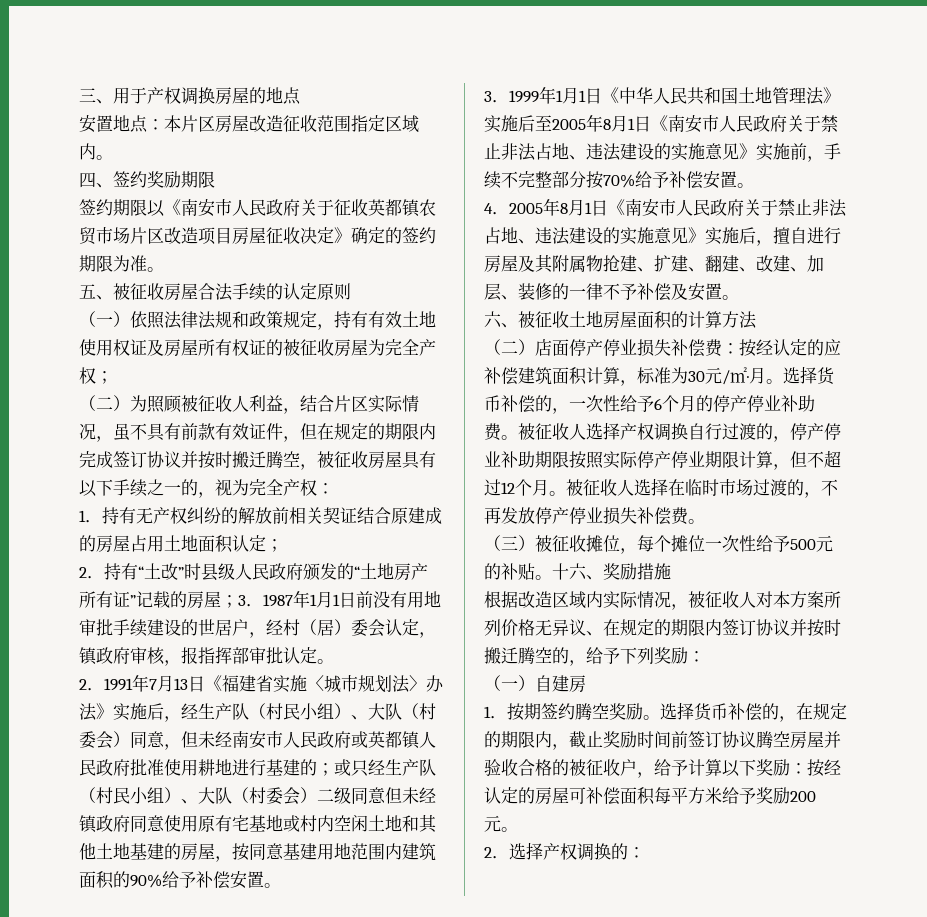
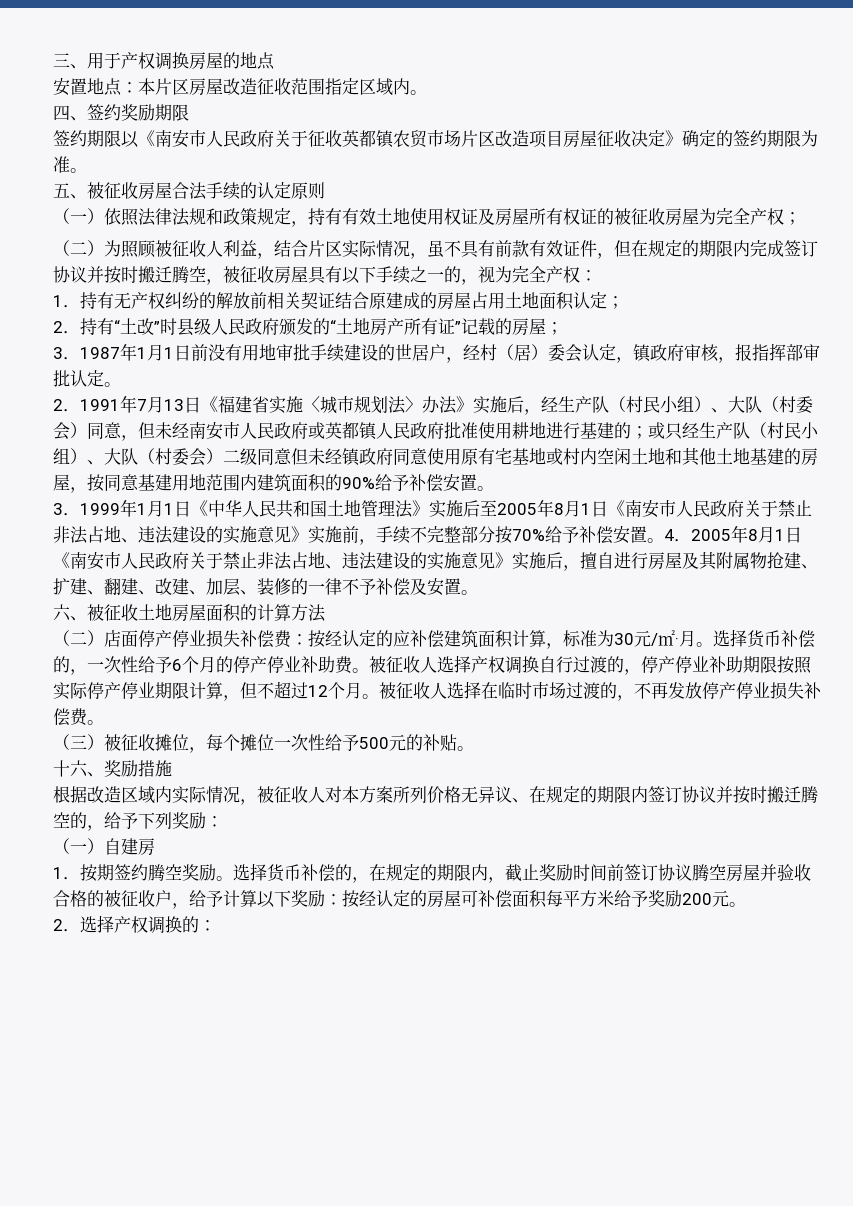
- 2．持有“土改”时县级人民政府颁发的“土地房产所有证”记载的房屋；3．1987年1月1日前没有用地审批手续建设的世居户，经村（居）委会认定，镇政府审核，报指挥部审批认定。
+ 2．持有“土改”时县级人民政府颁发的“土地房产所有证”记载的房屋；
+ 3．1987年1月1日前没有用地审批手续建设的世居户，经村（居）委会认定，镇政府审核，报指挥部审批认定。
- 3．1999年1月1日《中华人民共和国土地管理法》实施后至2005年8月1日《南安市人民政府关于禁止非法占地、违法建设的实施意见》实施前，手续不完整部分按70%给予补偿安置。
- 4．2005年8月1日《南安市人民政府关于禁止非法占地、违法建设的实施意见》实施后，擅自进行房屋及其附属物抢建、扩建、翻建、改建、加层、装修的一律不予补偿及安置。
+ 3．1999年1月1日《中华人民共和国土地管理法》实施后至2005年8月1日《南安市人民政府关于禁止非法占地、违法建设的实施意见》实施前，手续不完整部分按70%给予补偿安置。4．2005年8月1日《南安市人民政府关于禁止非法占地、违法建设的实施意见》实施后，擅自进行房屋及其附属物抢建、扩建、翻建、改建、加层、装修的一律不予补偿及安置。
- （三）被征收摊位，每个摊位一次性给予500元的补贴。十六、奖励措施
+ （三）被征收摊位，每个摊位一次性给予500元的补贴。
+ 十六、奖励措施

